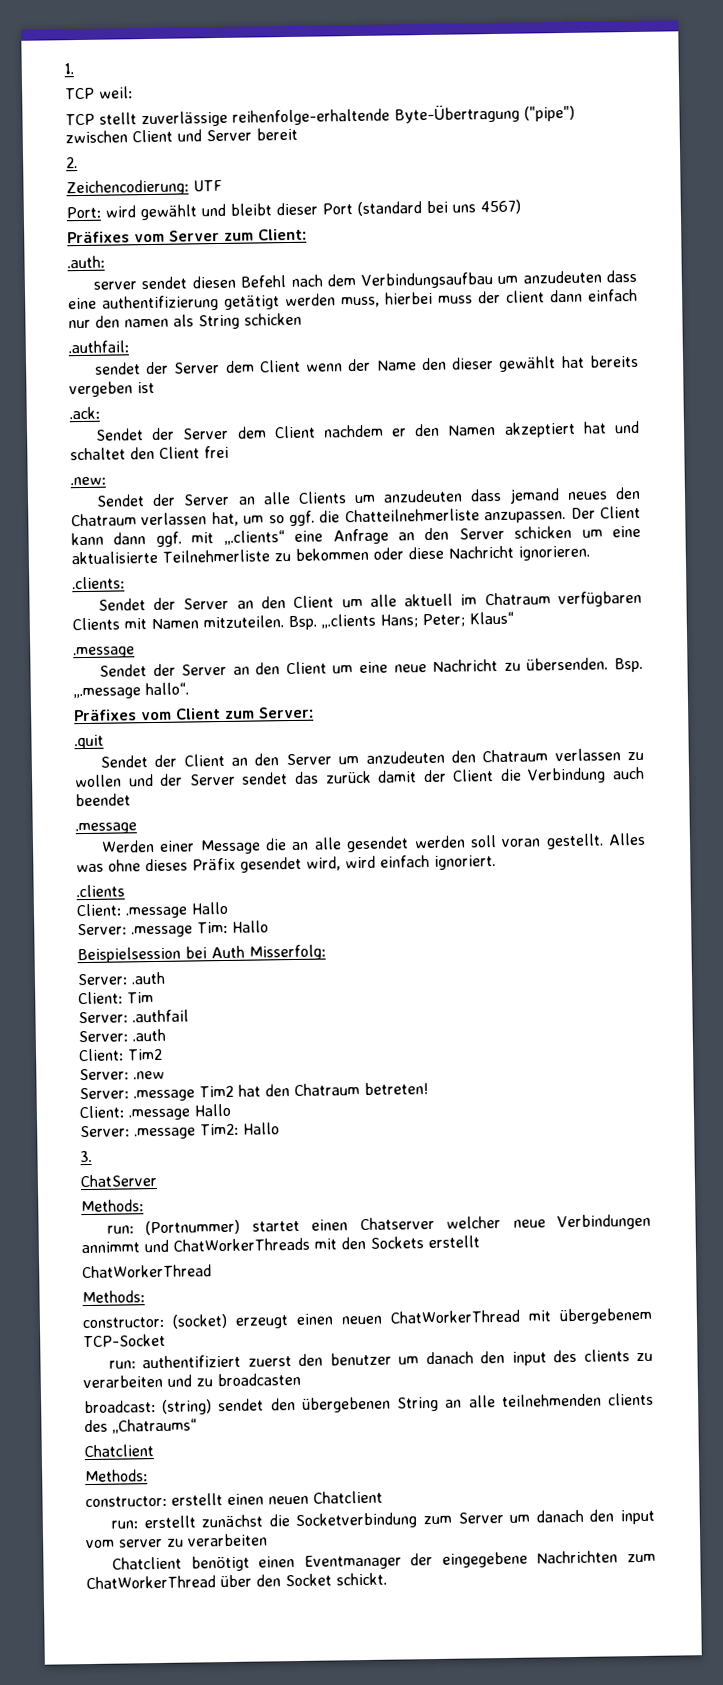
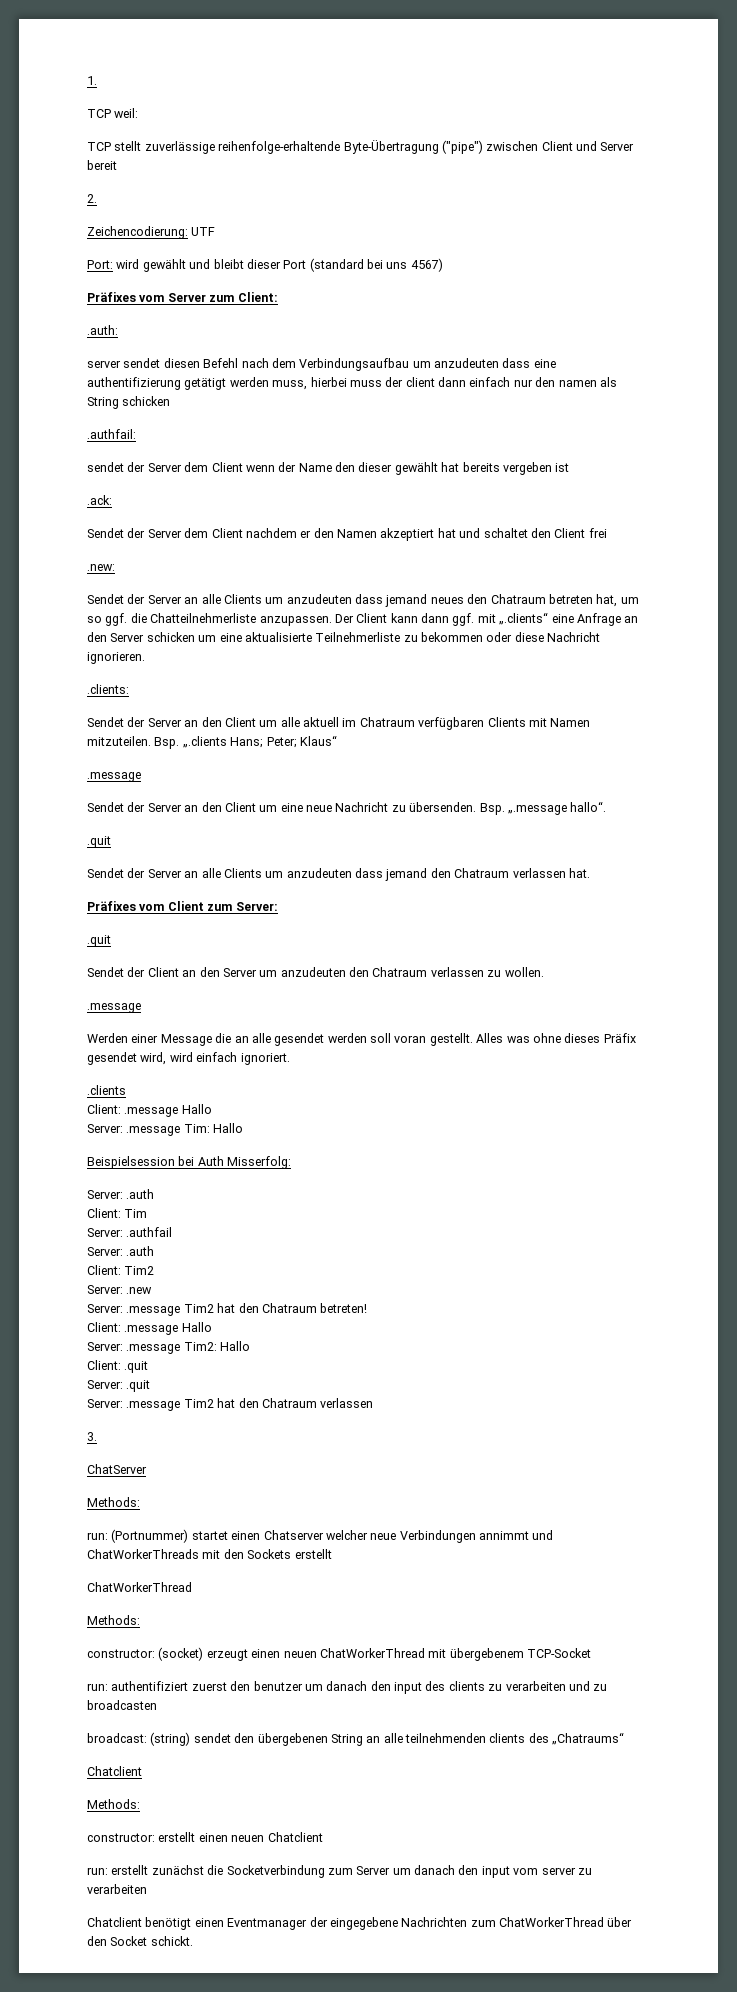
- Sendet der Server an alle Clients um anzudeuten dass jemand neues den Chatraum verlassen hat, um so ggf. die Chatteilnehmerliste anzupassen.
+ Sendet der Server an alle Clients um anzudeuten dass jemand neues den Chatraum betreten hat, um so ggf. die Chatteilnehmerliste anzupassen.
  Bsp. „.message hallo“.
+ .quit
+ Sendet der Server an alle Clients um anzudeuten dass jemand den Chatraum verlassen hat.
- Sendet der Client an den Server um anzudeuten den Chatraum verlassen zu wollen und der Server sendet das zurück damit der Client die Verbindung auch beendet
+ Sendet der Client an den Server um anzudeuten den Chatraum verlassen zu wollen.
+ Client: .quit
+ Server: .quit
+ Server: .message Tim2 hat den Chatraum verlassen

